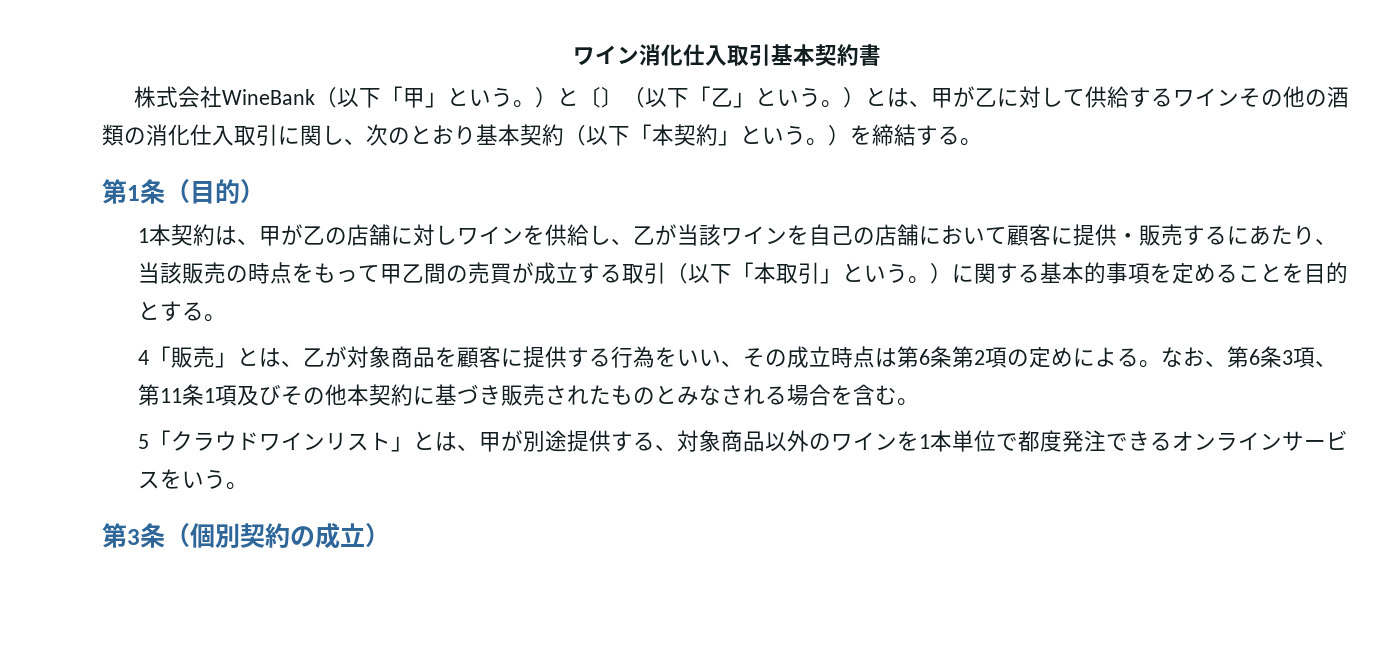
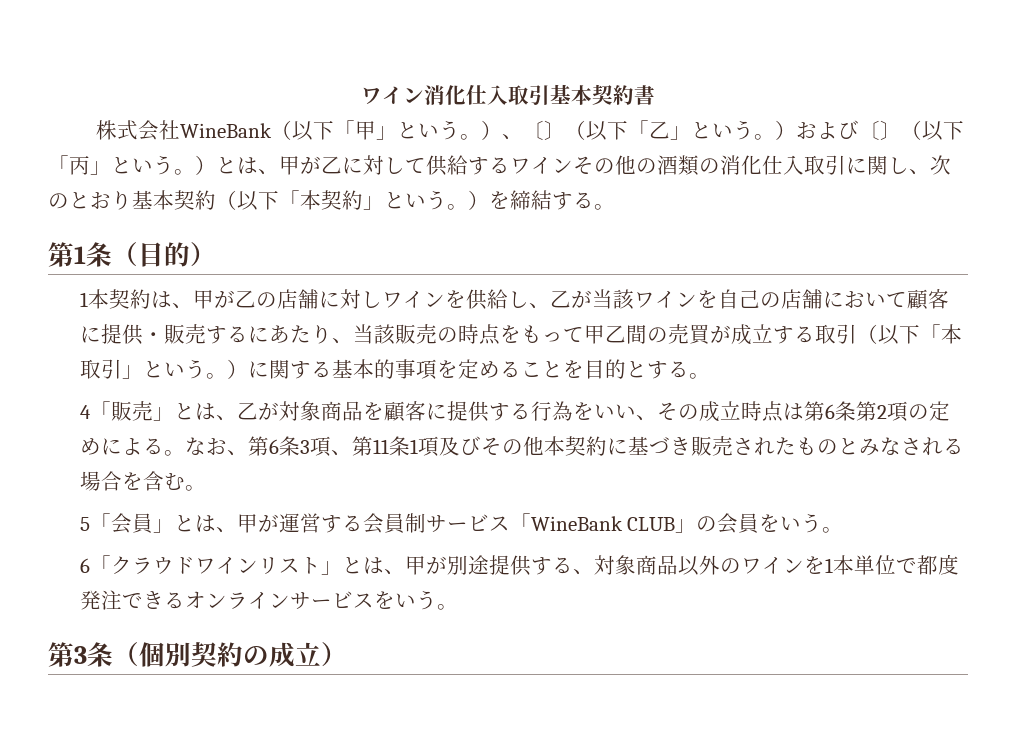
- 株式会社WineBank（以下「甲」という。）と〔〕（以下「乙」という。）とは、甲が乙に対して供給するワインその他の酒類の消化仕入取引に関し、次のとおり基本契約（以下「本契約」という。）を締結する。
+ 株式会社WineBank（以下「甲」という。）、〔〕（以下「乙」という。）および〔〕（以下「丙」という。）とは、甲が乙に対して供給するワインその他の酒類の消化仕入取引に関し、次のとおり基本契約（以下「本契約」という。）を締結する。
- 5「クラウドワインリスト」とは、甲が別途提供する、対象商品以外のワインを1本単位で都度発注できるオンラインサービスをいう。
+ 5「会員」とは、甲が運営する会員制サービス「WineBank CLUB」の会員をいう。
+ 6「クラウドワインリスト」とは、甲が別途提供する、対象商品以外のワインを1本単位で都度発注できるオンラインサービスをいう。

